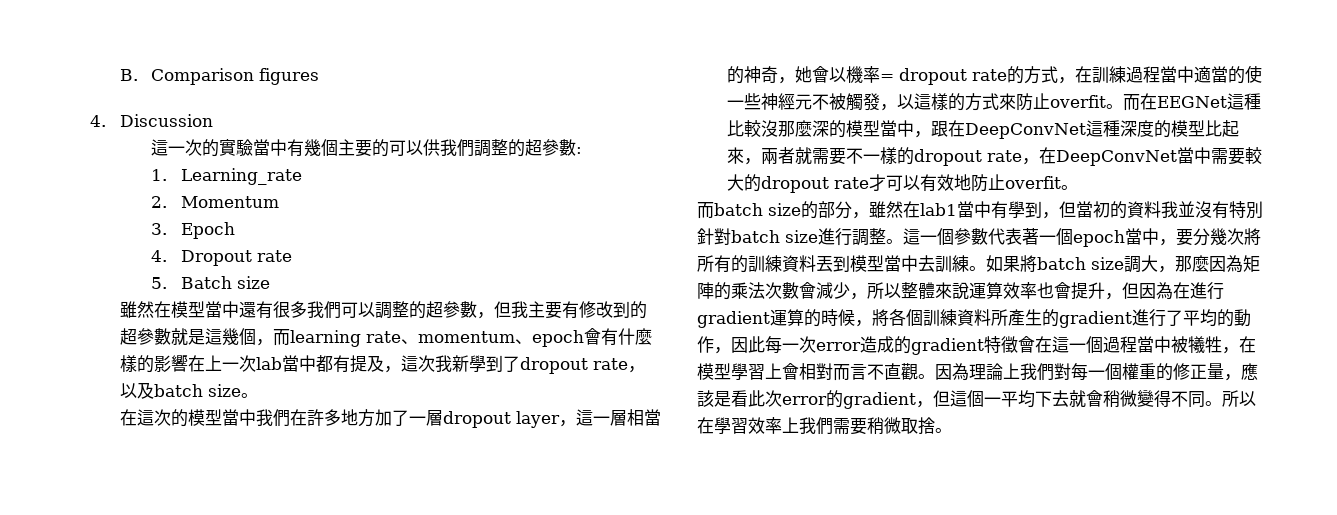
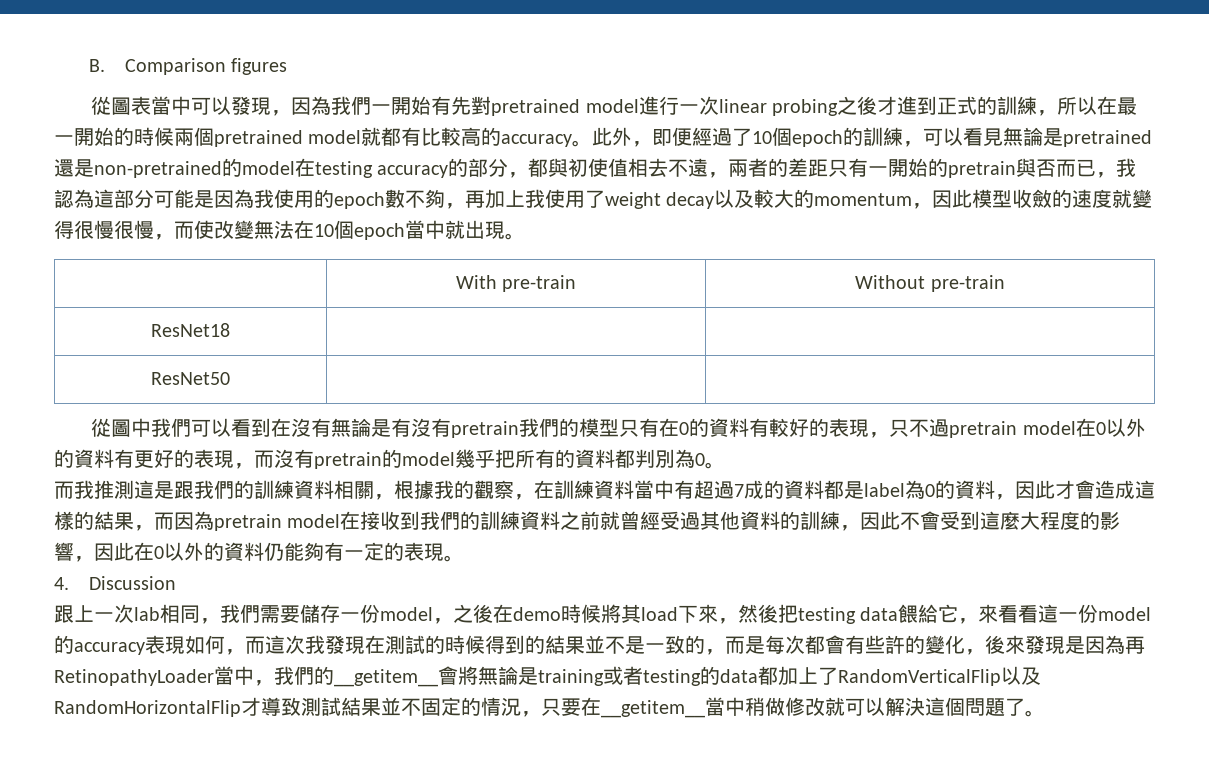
+ 從圖表當中可以發現，因為我們一開始有先對pretrained model進行一次linear probing之後才進到正式的訓練，所以在最一開始的時候兩個pretrained model就都有比較高的accuracy。此外，即便經過了10個epoch的訓練，可以看見無論是pretrained還是non-pretrained的model在testing accuracy的部分，都與初使值相去不遠，兩者的差距只有一開始的pretrain與否而已，我認為這部分可能是因為我使用的epoch數不夠，再加上我使用了weight decay以及較大的momentum，因此模型收斂的速度就變得很慢很慢，而使改變無法在10個epoch當中就出現。
+ | With pre-train | Without pre-train
+ ResNet18 | |
+ ResNet50 | |
+ 從圖中我們可以看到在沒有無論是有沒有pretrain我們的模型只有在0的資料有較好的表現，只不過pretrain model在0以外的資料有更好的表現，而沒有pretrain的model幾乎把所有的資料都判別為0。
+ 而我推測這是跟我們的訓練資料相關，根據我的觀察，在訓練資料當中有超過7成的資料都是label為0的資料，因此才會造成這樣的結果，而因為pretrain model在接收到我們的訓練資料之前就曾經受過其他資料的訓練，因此不會受到這麼大程度的影響，因此在0以外的資料仍能夠有一定的表現。
  4. Discussion
- 這一次的實驗當中有幾個主要的可以供我們調整的超參數:
- 1. Learning_rate
- 2. Momentum
- 3. Epoch
- 4. Dropout rate
- 5. Batch size
- 雖然在模型當中還有很多我們可以調整的超參數，但我主要有修改到的超參數就是這幾個，而learning rate、momentum、epoch會有什麼樣的影響在上一次lab當中都有提及，這次我新學到了dropout rate，以及batch size。
- 在這次的模型當中我們在許多地方加了一層dropout layer，這一層相當的神奇，她會以機率= dropout rate的方式，在訓練過程當中適當的使一些神經元不被觸發，以這樣的方式來防止overfit。而在EEGNet這種比較沒那麼深的模型當中，跟在DeepConvNet這種深度的模型比起來，兩者就需要不一樣的dropout rate，在DeepConvNet當中需要較大的dropout rate才可以有效地防止overfit。
- 而batch size的部分，雖然在lab1當中有學到，但當初的資料我並沒有特別針對batch size進行調整。這一個參數代表著一個epoch當中，要分幾次將所有的訓練資料丟到模型當中去訓練。如果將batch size調大，那麼因為矩陣的乘法次數會減少，所以整體來說運算效率也會提升，但因為在進行gradient運算的時候，將各個訓練資料所產生的gradient進行了平均的動作，因此每一次error造成的gradient特徵會在這一個過程當中被犧牲，在模型學習上會相對而言不直觀。因為理論上我們對每一個權重的修正量，應該是看此次error的gradient，但這個一平均下去就會稍微變得不同。所以在學習效率上我們需要稍微取捨。
+ 跟上一次lab相同，我們需要儲存一份model，之後在demo時候將其load下來，然後把testing data餵給它，來看看這一份model的accuracy表現如何，而這次我發現在測試的時候得到的結果並不是一致的，而是每次都會有些許的變化，後來發現是因為再RetinopathyLoader當中，我們的__getitem__會將無論是training或者testing的data都加上了RandomVerticalFlip以及RandomHorizontalFlip才導致測試結果並不固定的情況，只要在__getitem__當中稍做修改就可以解決這個問題了。

